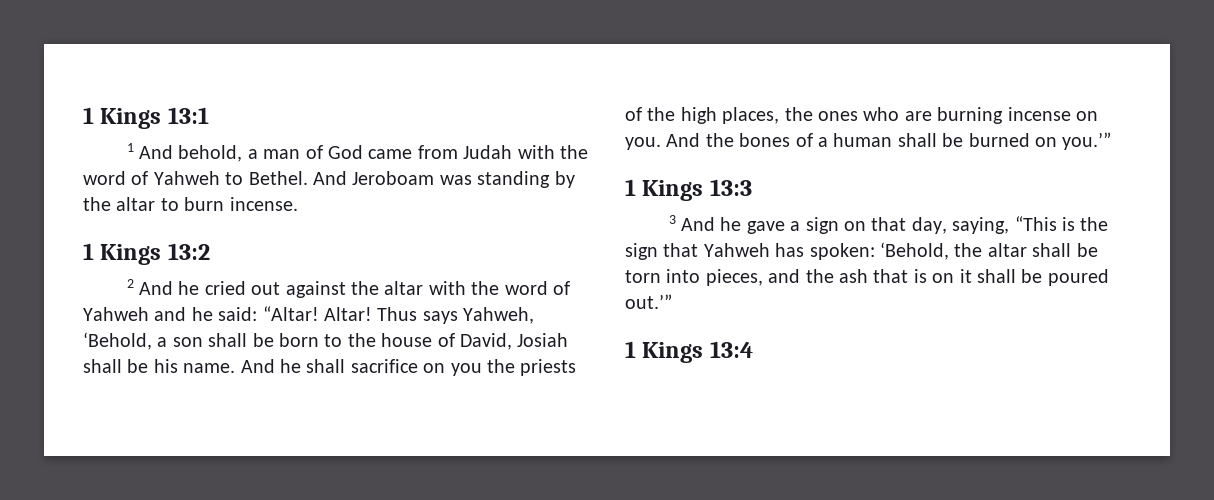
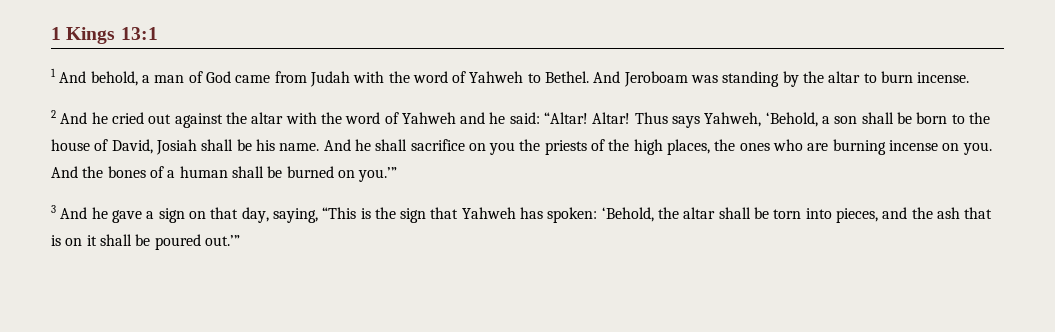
- 1 Kings 13:2
- 1 Kings 13:3
- 1 Kings 13:4

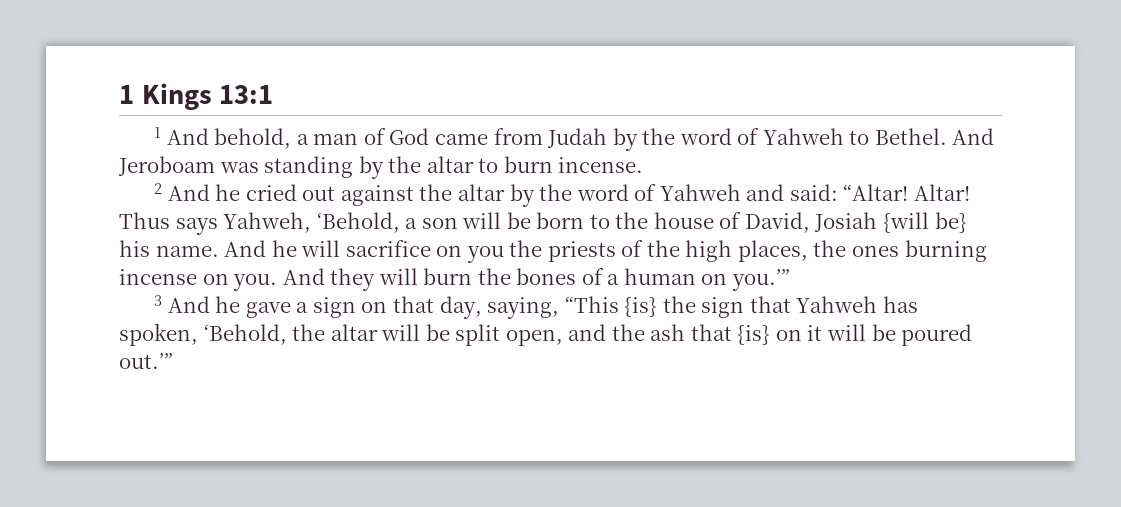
- 1 And behold, a man of God came from Judah with the word of Yahweh to Bethel.
+ 1 And behold, a man of God came from Judah by the word of Yahweh to Bethel.
- 2 And he cried out against the altar with the word of Yahweh and he said: “Altar!
+ 2 And he cried out against the altar by the word of Yahweh and said: “Altar!
- Thus says Yahweh, ‘Behold, a son shall be born to the house of David, Josiah shall be his name.
+ Thus says Yahweh, ‘Behold, a son will be born to the house of David, Josiah {will be} his name.
- And he shall sacrifice on you the priests of the high places, the ones who are burning incense on you.
+ And he will sacrifice on you the priests of the high places, the ones burning incense on you.
- And the bones of a human shall be burned on you.’”
+ And they will burn the bones of a human on you.’”
- 3 And he gave a sign on that day, saying, “This is the sign that Yahweh has spoken: ‘Behold, the altar shall be torn into pieces, and the ash that is on it shall be poured out.’”
+ 3 And he gave a sign on that day, saying, “This {is} the sign that Yahweh has spoken, ‘Behold, the altar will be split open, and the ash that {is} on it will be poured out.’”

